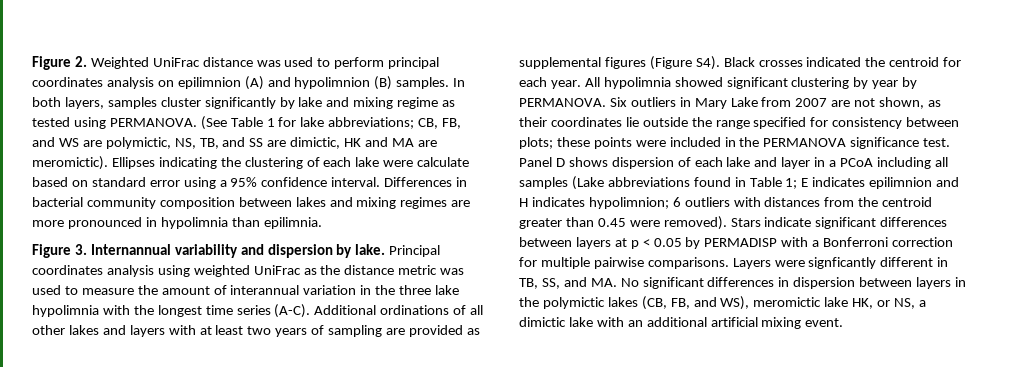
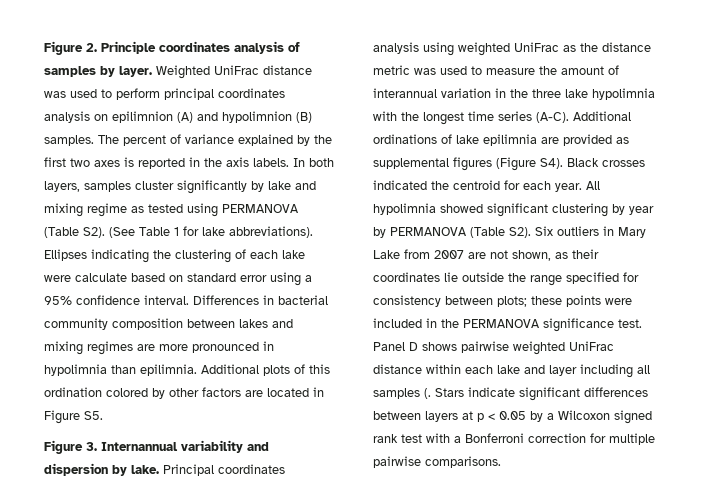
- Figure 2. Weighted UniFrac distance was used to perform principal coordinates analysis on epilimnion (A) and hypolimnion (B) samples.
+ Figure 2. Principle coordinates analysis of samples by layer. Weighted UniFrac distance was used to perform principal coordinates analysis on epilimnion (A) and hypolimnion (B) samples.
+ The percent of variance explained by the first two axes is reported in the axis labels.
- In both layers, samples cluster significantly by lake and mixing regime as tested using PERMANOVA. (See Table 1 for lake abbreviations; CB, FB, and WS are polymictic, NS, TB, and SS are dimictic, HK and MA are meromictic).
+ In both layers, samples cluster significantly by lake and mixing regime as tested using PERMANOVA (Table S2). (See Table 1 for lake abbreviations).
+ Additional plots of this ordination colored by other factors are located in Figure S5.
- Additional ordinations of all other lakes and layers with at least two years of sampling are provided as supplemental figures (Figure S4). Black crosses indicated the centroid for each year.
+ Additional ordinations of lake epilimnia are provided as supplemental figures (Figure S4). Black crosses indicated the centroid for each year.
- All hypolimnia showed significant clustering by year by PERMANOVA. Six outliers in Mary Lake from 2007 are not shown, as their coordinates lie outside the range specified for consistency between plots; these points were included in the PERMANOVA significance test.
+ All hypolimnia showed significant clustering by year by PERMANOVA (Table S2). Six outliers in Mary Lake from 2007 are not shown, as their coordinates lie outside the range specified for consistency between plots; these points were included in the PERMANOVA significance test.
- Panel D shows dispersion of each lake and layer in a PCoA including all samples (Lake abbreviations found in Table 1; E indicates epilimnion and H indicates hypolimnion; 6 outliers with distances from the centroid greater than 0.45 were removed).
+ Panel D shows pairwise weighted UniFrac distance within each lake and layer including all samples (.
- Stars indicate significant differences between layers at p < 0.05 by PERMADISP with a Bonferroni correction for multiple pairwise comparisons. Layers were signficantly different in TB, SS, and MA. No significant differences in dispersion between layers in the polymictic lakes (CB, FB, and WS), meromictic lake HK, or NS, a dimictic lake with an additional artificial mixing event.
+ Stars indicate significant differences between layers at p < 0.05 by a Wilcoxon signed rank test with a Bonferroni correction for multiple pairwise comparisons.

